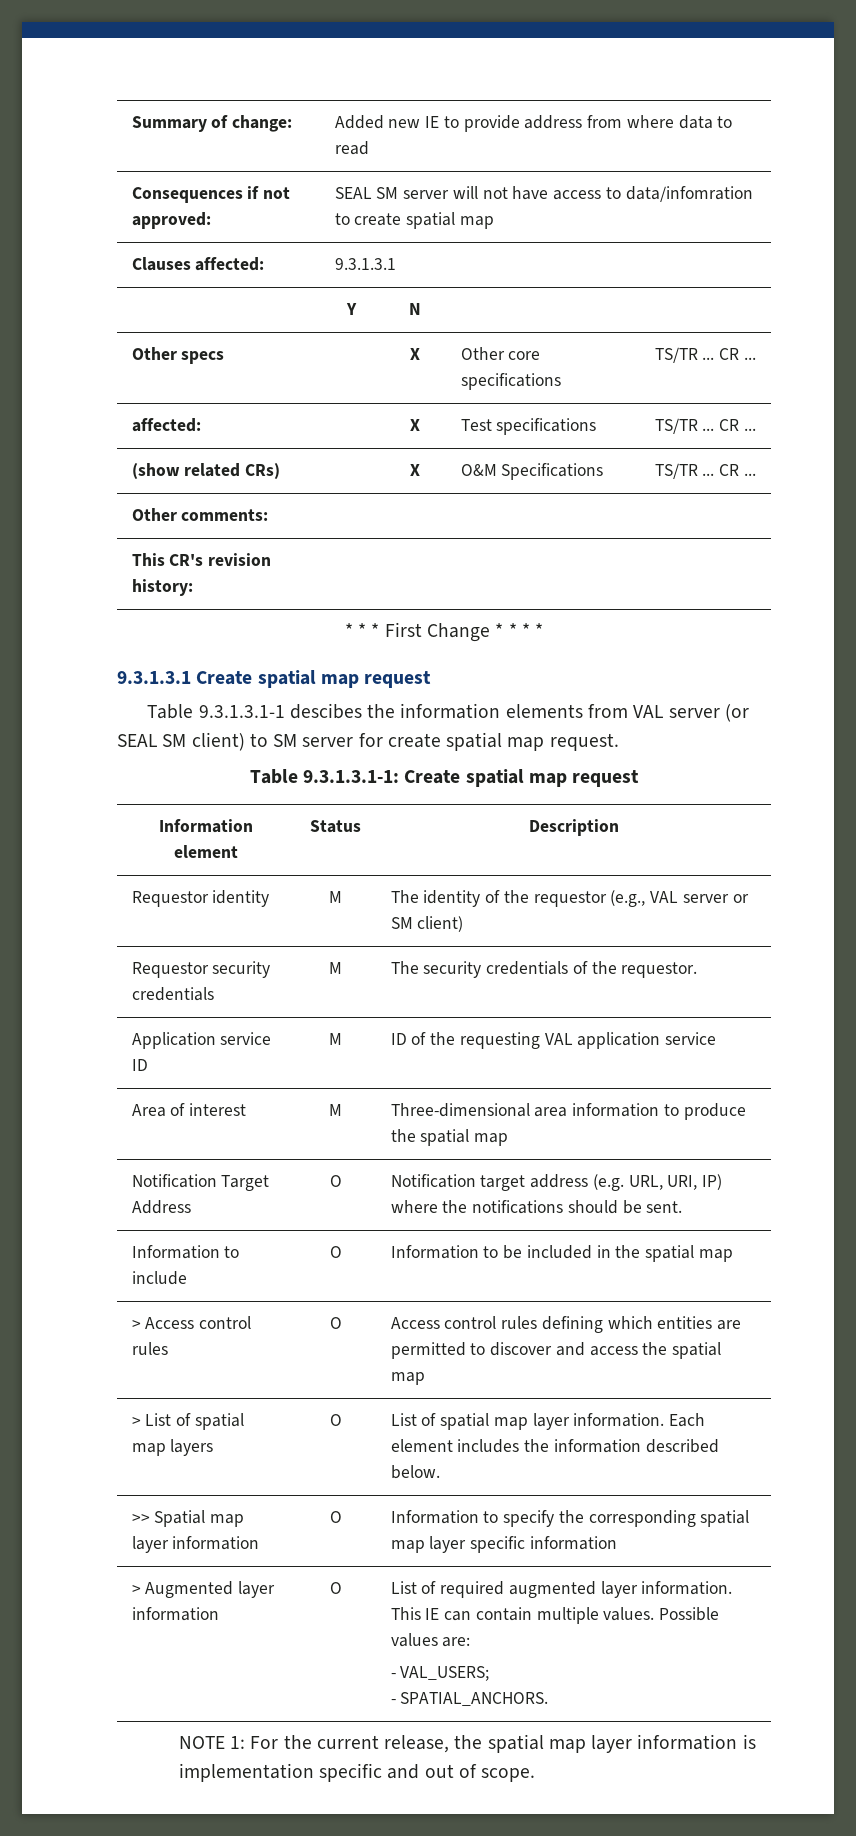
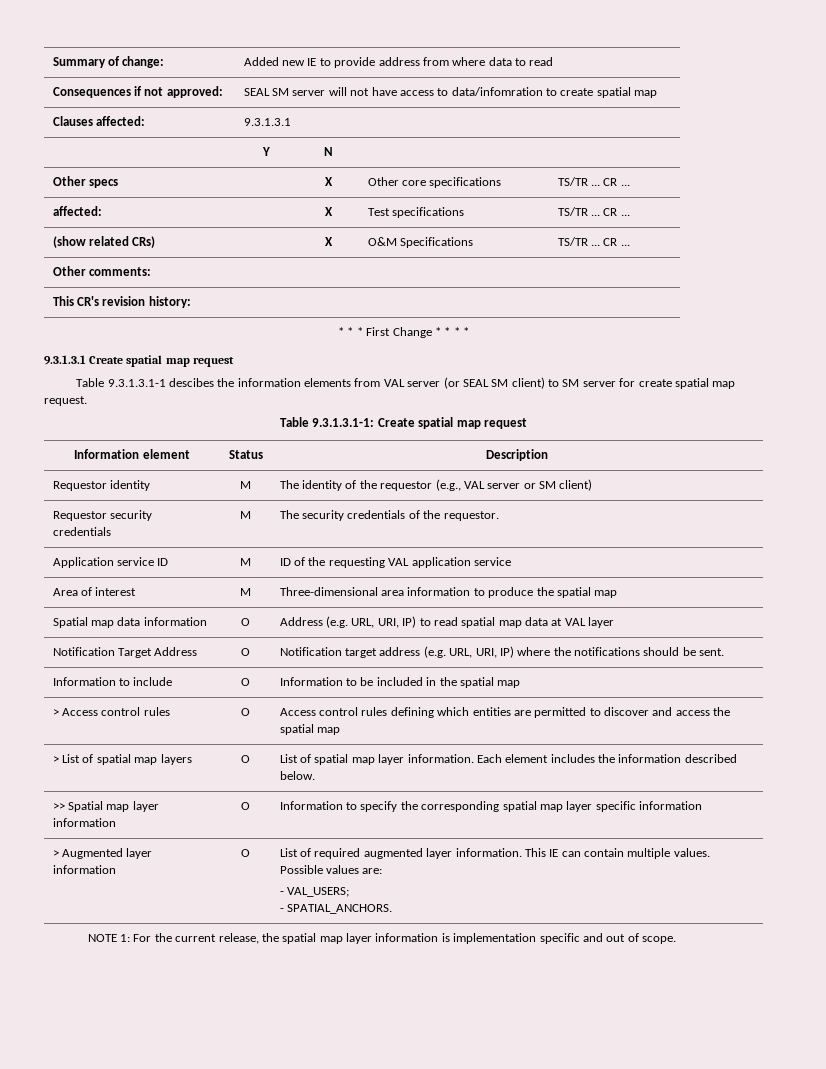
+ Spatial map data information | O | Address (e.g. URL, URI, IP) to read spatial map data at VAL layer

